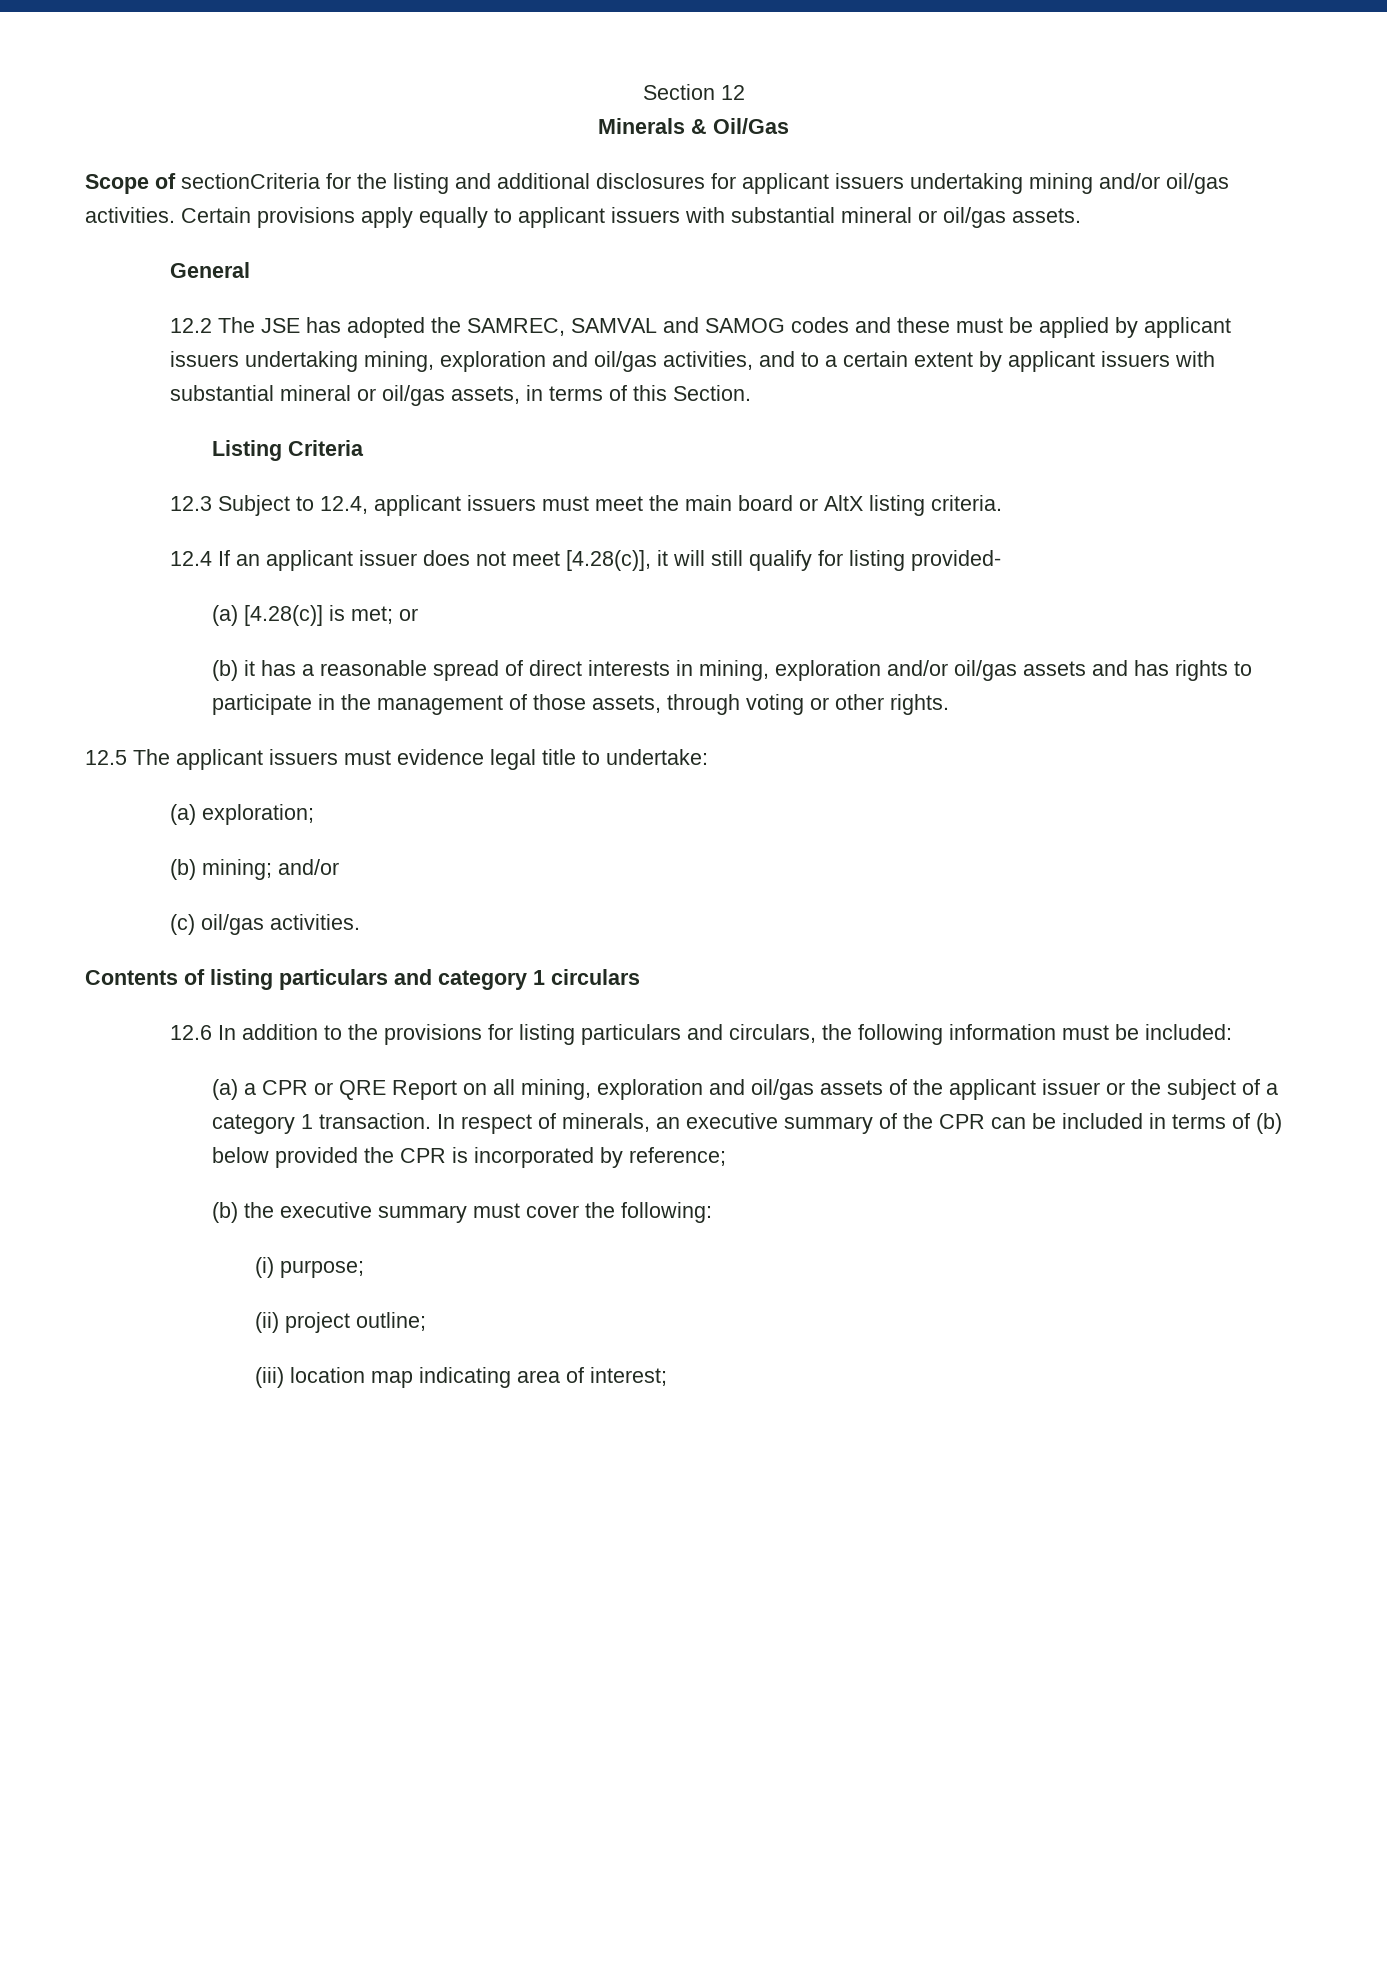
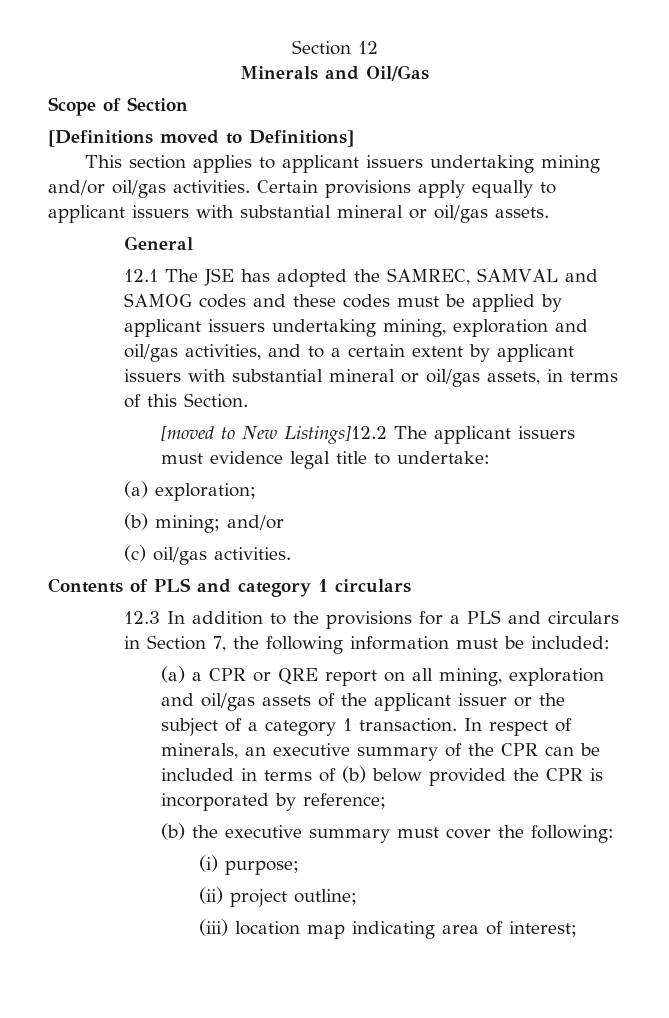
- Minerals & Oil/Gas
+ Minerals and Oil/Gas
- Scope of sectionCriteria for the listing and additional disclosures for applicant issuers undertaking mining and/or oil/gas activities.
+ Scope of Section
+ [Definitions moved to Definitions]
+ This section applies to applicant issuers undertaking mining and/or oil/gas activities.
- 12.2 The JSE has adopted the SAMREC, SAMVAL and SAMOG codes and these must be applied by applicant issuers undertaking mining, exploration and oil/gas activities, and to a certain extent by applicant issuers with substantial mineral or oil/gas assets, in terms of this Section.
+ 12.1 The JSE has adopted the SAMREC, SAMVAL and SAMOG codes and these codes must be applied by applicant issuers undertaking mining, exploration and oil/gas activities, and to a certain extent by applicant issuers with substantial mineral or oil/gas assets, in terms of this Section.
- Listing Criteria
- 12.3 Subject to 12.4, applicant issuers must meet the main board or AltX listing criteria.
- 12.4 If an applicant issuer does not meet [4.28(c)], it will still qualify for listing provided-
- (a) [4.28(c)] is met; or
- (b) it has a reasonable spread of direct interests in mining, exploration and/or oil/gas assets and has rights to participate in the management of those assets, through voting or other rights.
- 12.5 The applicant issuers must evidence legal title to undertake:
+ [moved to New Listings]12.2 The applicant issuers must evidence legal title to undertake:
- Contents of listing particulars and category 1 circulars
+ Contents of PLS and category 1 circulars
- 12.6 In addition to the provisions for listing particulars and circulars, the following information must be included:
+ 12.3 In addition to the provisions for a PLS and circulars in Section 7, the following information must be included:
- (a) a CPR or QRE Report on all mining, exploration and oil/gas assets of the applicant issuer or the subject of a category 1 transaction.
+ (a) a CPR or QRE report on all mining, exploration and oil/gas assets of the applicant issuer or the subject of a category 1 transaction.

